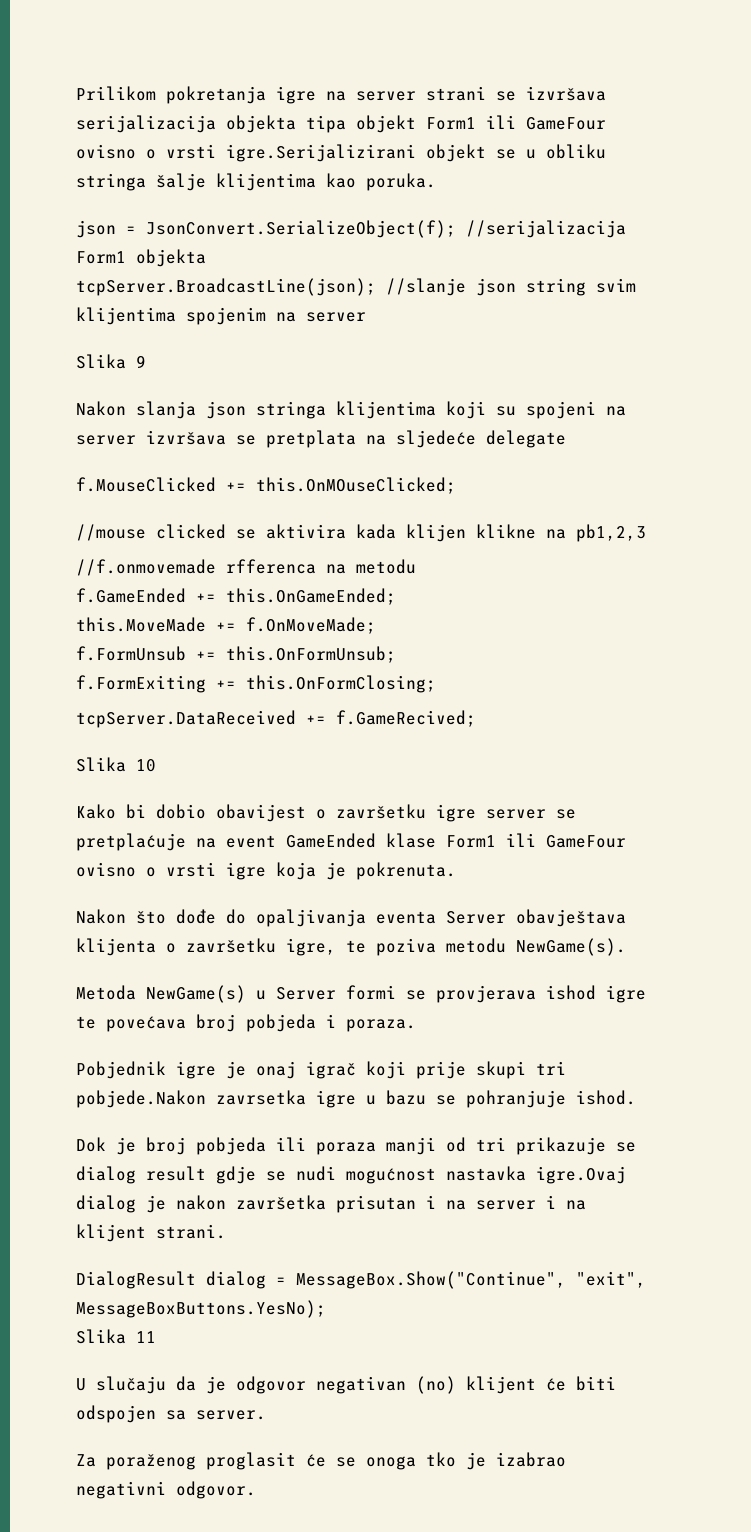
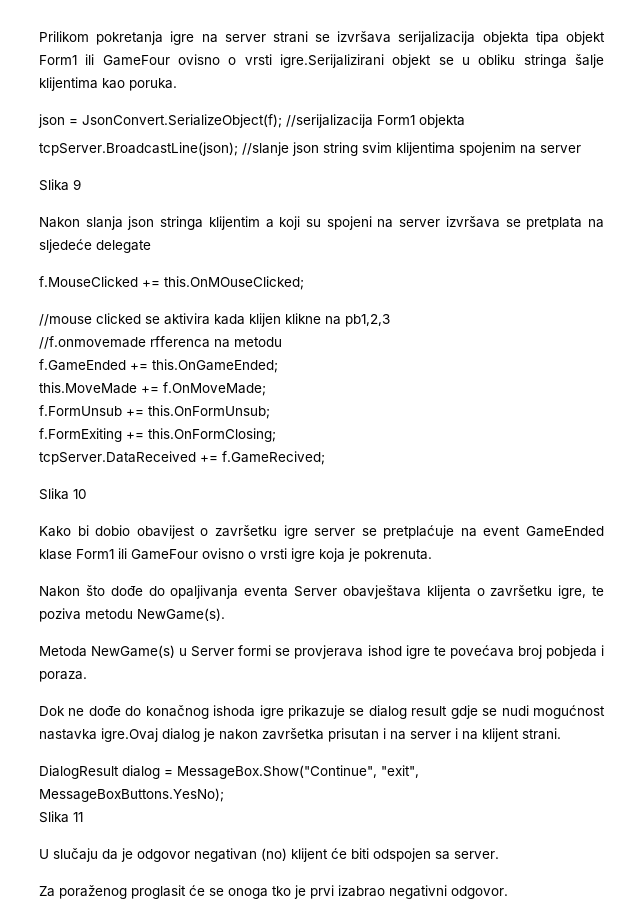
- Nakon slanja json stringa klijentima koji su spojeni na server izvršava se pretplata na sljedeće delegate
+ Nakon slanja json stringa klijentim a koji su spojeni na server izvršava se pretplata na sljedeće delegate
- Pobjednik igre je onaj igrač koji prije skupi tri pobjede.Nakon zavrsetka igre u bazu se pohranjuje ishod.
- Dok je broj pobjeda ili poraza manji od tri prikazuje se dialog result gdje se nudi mogućnost nastavka igre.Ovaj dialog je nakon završetka prisutan i na server i na klijent strani.
+ Dok ne dođe do konačnog ishoda igre prikazuje se dialog result gdje se nudi mogućnost nastavka igre.Ovaj dialog je nakon završetka prisutan i na server i na klijent strani.
- Za poraženog proglasit će se onoga tko je izabrao negativni odgovor.
+ Za poraženog proglasit će se onoga tko je prvi izabrao negativni odgovor.

